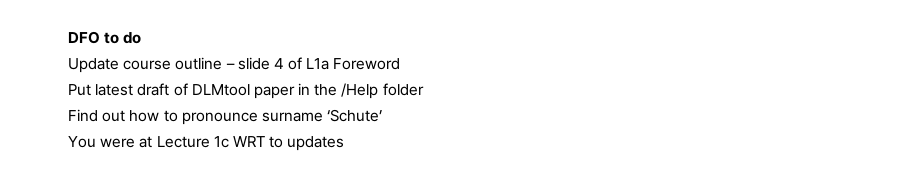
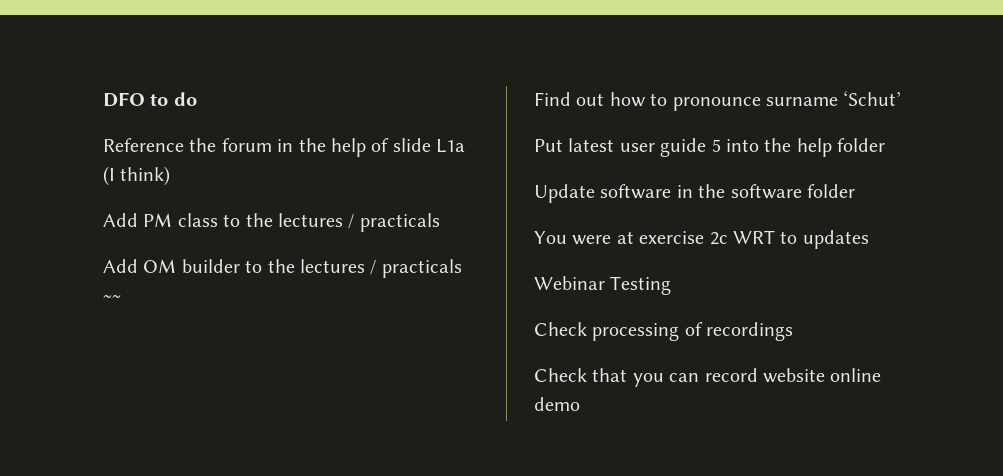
- Update course outline – slide 4 of L1a Foreword
- Put latest draft of DLMtool paper in the /Help folder
+ Reference the forum in the help of slide L1a (I think)
+ Add PM class to the lectures / practicals
+ Add OM builder to the lectures / practicals ~~
- Find out how to pronounce surname ‘Schute’
+ Find out how to pronounce surname ‘Schut’
+ Put latest user guide 5 into the help folder
+ Update software in the software folder
- You were at Lecture 1c WRT to updates
+ You were at exercise 2c WRT to updates
+ Webinar Testing
+ Check processing of recordings
+ Check that you can record website online demo

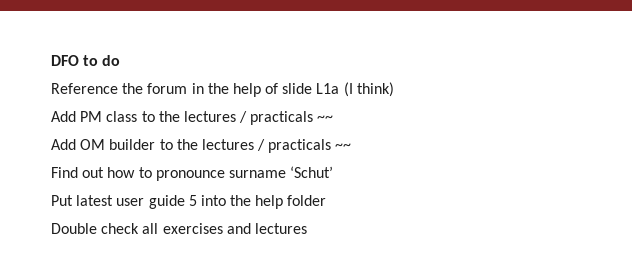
- Add PM class to the lectures / practicals
+ Add PM class to the lectures / practicals ~~
- Update software in the software folder
- You were at exercise 2c WRT to updates
- Webinar Testing
- Check processing of recordings
- Check that you can record website online demo
+ Double check all exercises and lectures

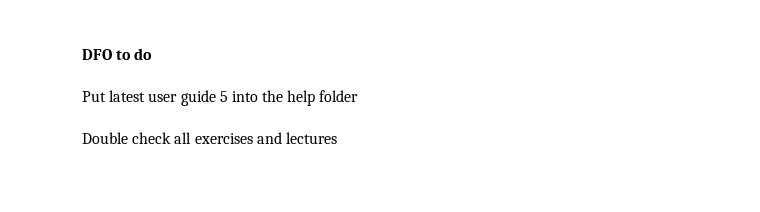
- Reference the forum in the help of slide L1a (I think)
- Add PM class to the lectures / practicals ~~
- Add OM builder to the lectures / practicals ~~
- Find out how to pronounce surname ‘Schut’

